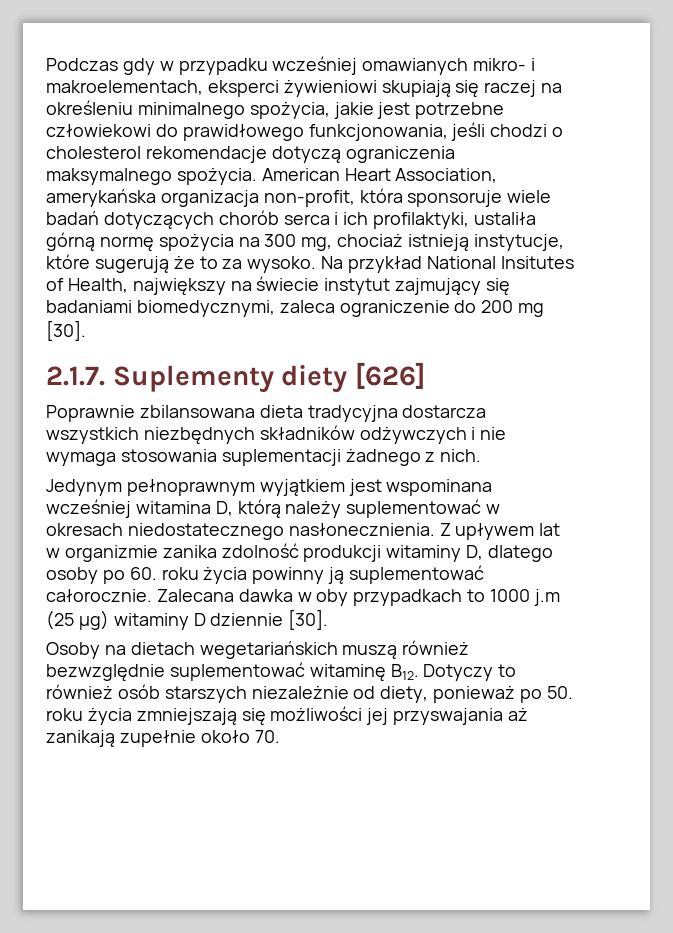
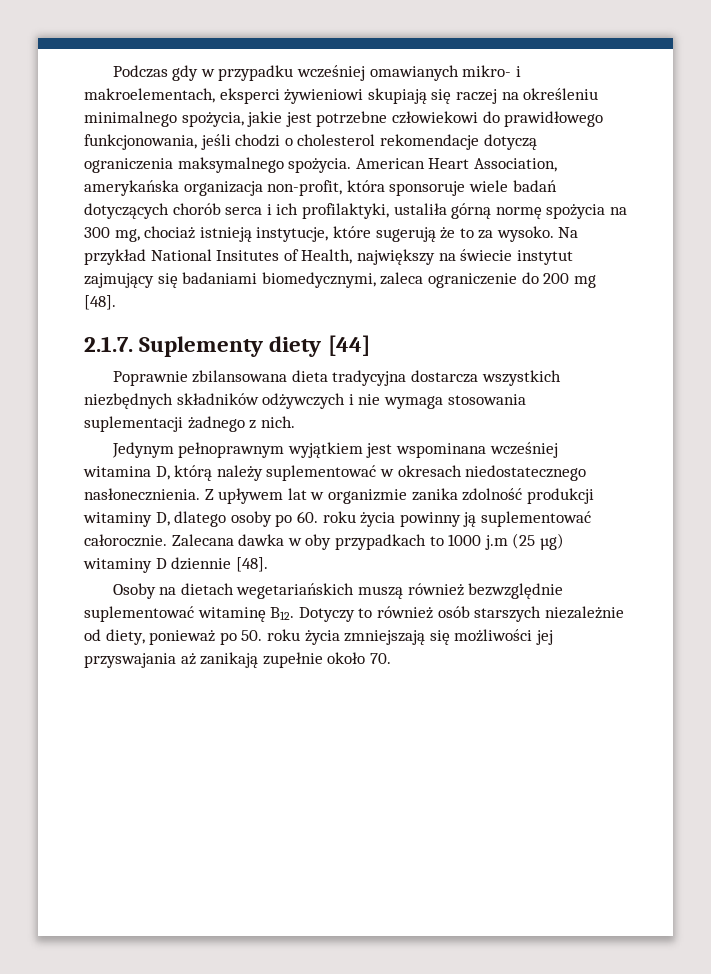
- Na przykład National Insitutes of Health, największy na świecie instytut zajmujący się badaniami biomedycznymi, zaleca ograniczenie do 200 mg [30].
+ Na przykład National Insitutes of Health, największy na świecie instytut zajmujący się badaniami biomedycznymi, zaleca ograniczenie do 200 mg [48].
- 2.1.7. Suplementy diety [626]
+ 2.1.7. Suplementy diety [44]
- Zalecana dawka w oby przypadkach to 1000 j.m (25 µg) witaminy D dziennie [30].
+ Zalecana dawka w oby przypadkach to 1000 j.m (25 µg) witaminy D dziennie [48].

